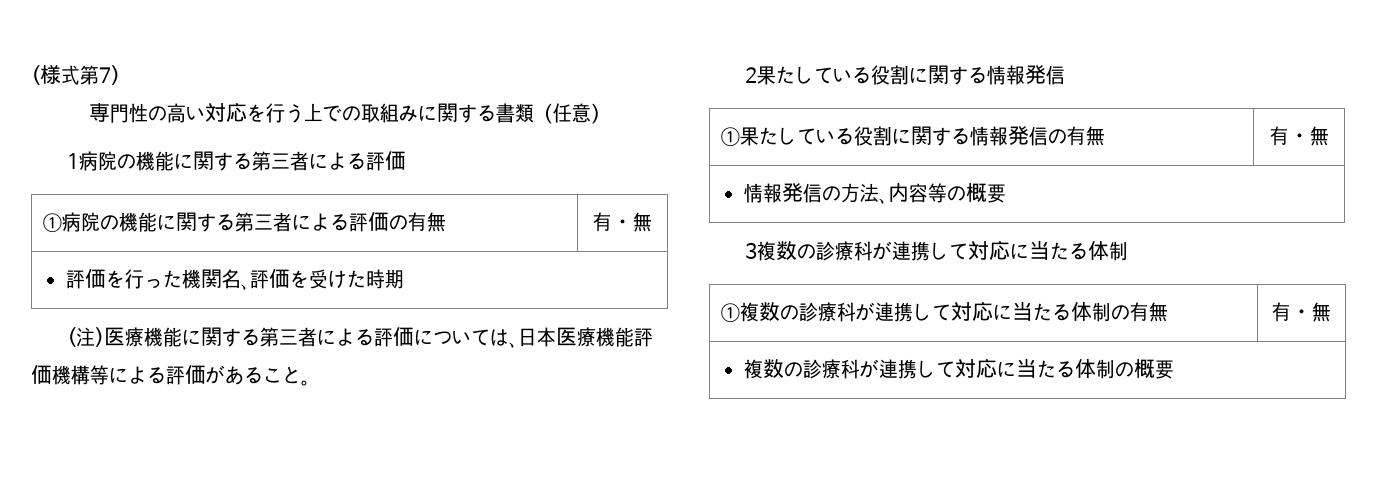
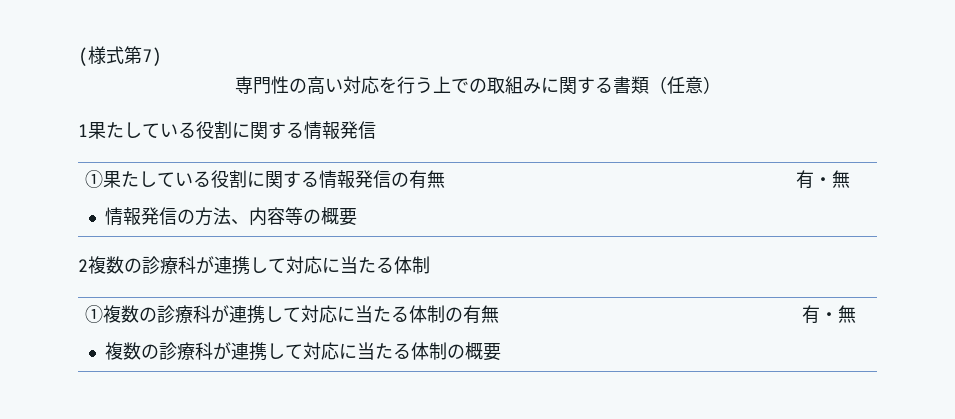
  専門性の高い対応を行う上での取組みに関する書類（任意）
- 1病院の機能に関する第三者による評価
- ①病院の機能に関する第三者による評価の有無 | 有・無
- 評価を行った機関名、評価を受けた時期
- (注)医療機能に関する第三者による評価については、日本医療機能評価機構等による評価があること。
- 2果たしている役割に関する情報発信
+ 1果たしている役割に関する情報発信
- 3複数の診療科が連携して対応に当たる体制
+ 2複数の診療科が連携して対応に当たる体制

